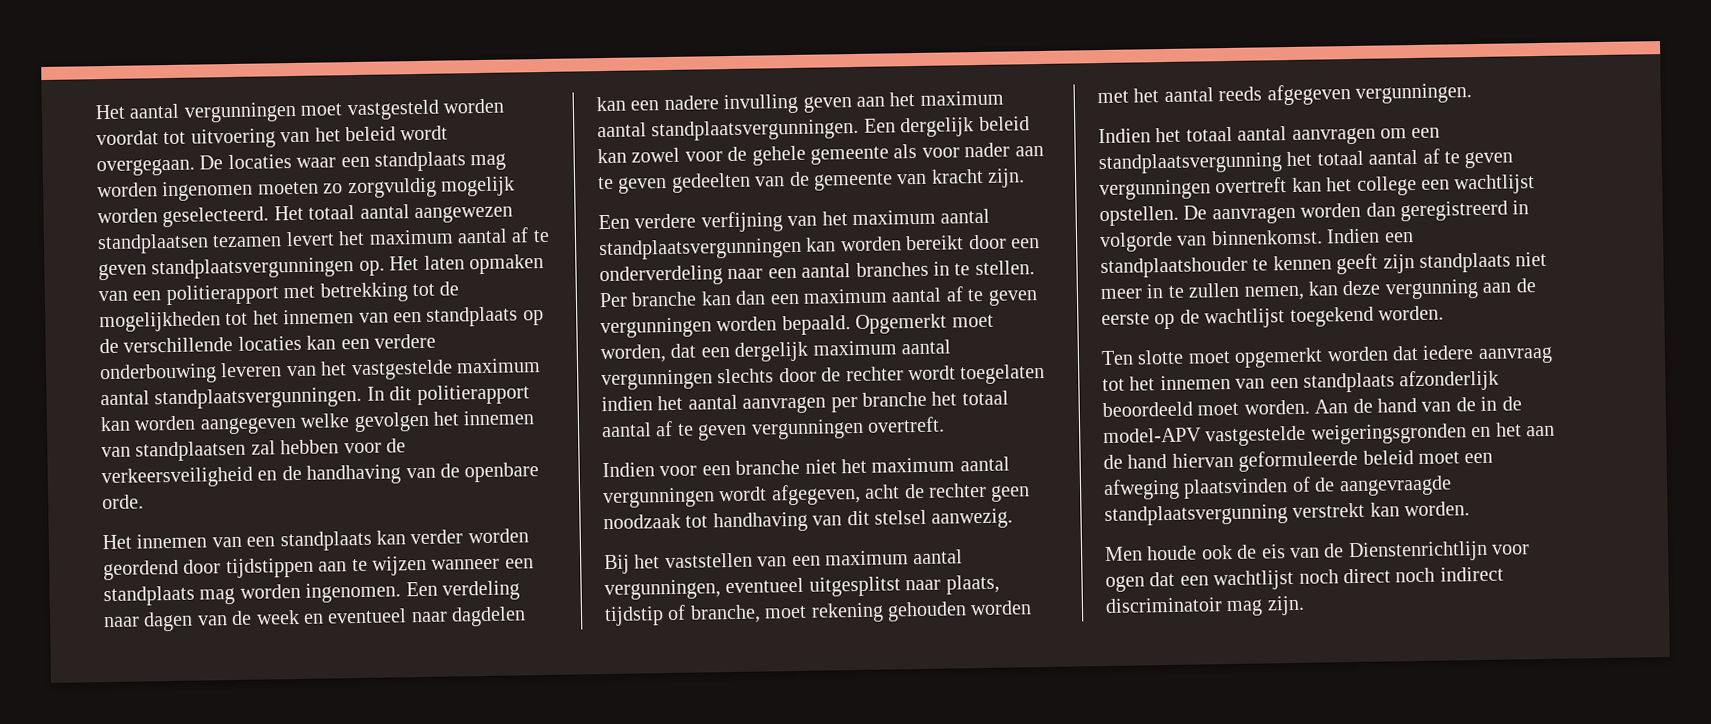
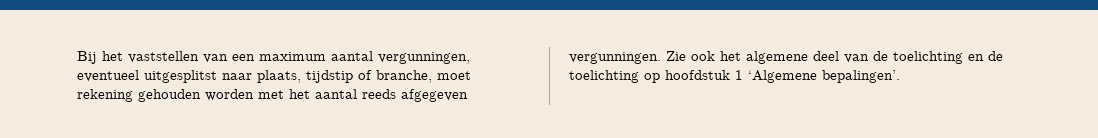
- Het aantal vergunningen moet vastgesteld worden voordat tot uitvoering van het beleid wordt overgegaan. De locaties waar een standplaats mag worden ingenomen moeten zo zorgvuldig mogelijk worden geselecteerd. Het totaal aantal aangewezen standplaatsen tezamen levert het maximum aantal af te geven standplaatsvergunningen op. Het laten opmaken van een politierapport met betrekking tot de mogelijkheden tot het innemen van een standplaats op de verschillende locaties kan een verdere onderbouwing leveren van het vastgestelde maximum aantal standplaatsvergunningen. In dit politierapport kan worden aangegeven welke gevolgen het innemen van standplaatsen zal hebben voor de verkeersveiligheid en de handhaving van de openbare orde.
- Het innemen van een standplaats kan verder worden geordend door tijdstippen aan te wijzen wanneer een standplaats mag worden ingenomen. Een verdeling naar dagen van de week en eventueel naar dagdelen kan een nadere invulling geven aan het maximum aantal standplaatsvergunningen. Een dergelijk beleid kan zowel voor de gehele gemeente als voor nader aan te geven gedeelten van de gemeente van kracht zijn.
- Een verdere verfijning van het maximum aantal standplaatsvergunningen kan worden bereikt door een onderverdeling naar een aantal branches in te stellen. Per branche kan dan een maximum aantal af te geven vergunningen worden bepaald. Opgemerkt moet worden, dat een dergelijk maximum aantal vergunningen slechts door de rechter wordt toegelaten indien het aantal aanvragen per branche het totaal aantal af te geven vergunningen overtreft.
- Indien voor een branche niet het maximum aantal vergunningen wordt afgegeven, acht de rechter geen noodzaak tot handhaving van dit stelsel aanwezig.
- Bij het vaststellen van een maximum aantal vergunningen, eventueel uitgesplitst naar plaats, tijdstip of branche, moet rekening gehouden worden met het aantal reeds afgegeven vergunningen.
- Indien het totaal aantal aanvragen om een standplaatsvergunning het totaal aantal af te geven vergunningen overtreft kan het college een wachtlijst opstellen. De aanvragen worden dan geregistreerd in volgorde van binnenkomst. Indien een standplaatshouder te kennen geeft zijn standplaats niet meer in te zullen nemen, kan deze vergunning aan de eerste op de wachtlijst toegekend worden.
- Ten slotte moet opgemerkt worden dat iedere aanvraag tot het innemen van een standplaats afzonderlijk beoordeeld moet worden. Aan de hand van de in de model-APV vastgestelde weigeringsgronden en het aan de hand hiervan geformuleerde beleid moet een afweging plaatsvinden of de aangevraagde standplaatsvergunning verstrekt kan worden.
- Men houde ook de eis van de Dienstenrichtlijn voor ogen dat een wachtlijst noch direct noch indirect discriminatoir mag zijn.
+ Bij het vaststellen van een maximum aantal vergunningen, eventueel uitgesplitst naar plaats, tijdstip of branche, moet rekening gehouden worden met het aantal reeds afgegeven vergunningen. Zie ook het algemene deel van de toelichting en de toelichting op hoofdstuk 1 ‘Algemene bepalingen’.

